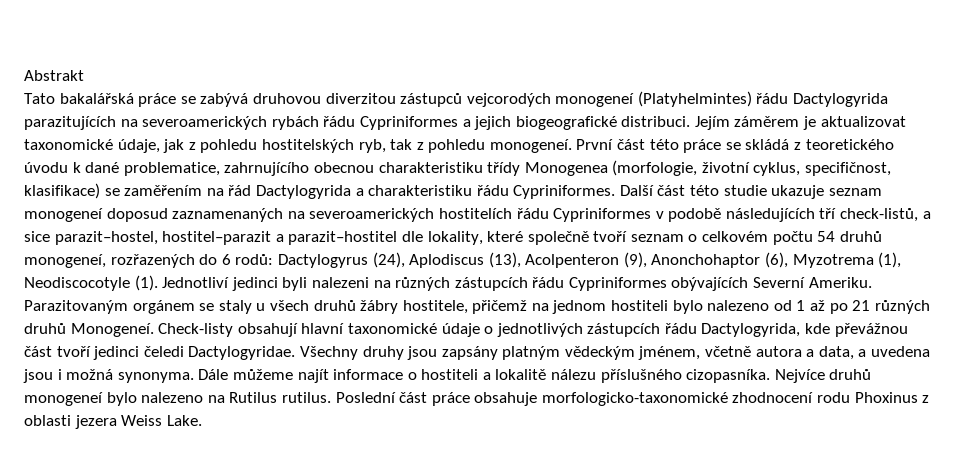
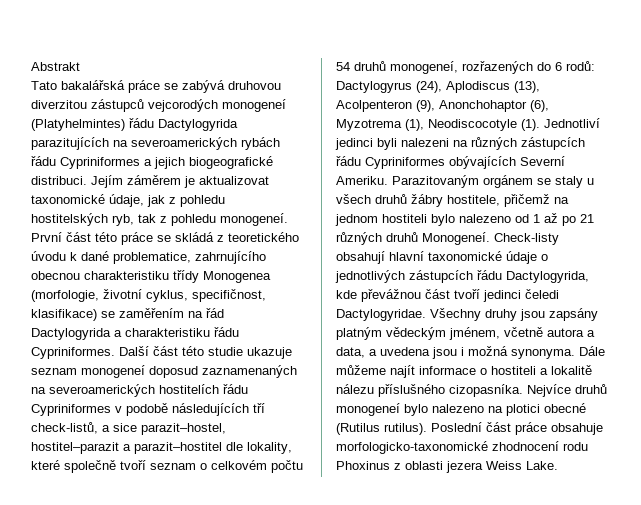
- Nejvíce druhů monogeneí bylo nalezeno na Rutilus rutilus.
+ Nejvíce druhů monogeneí bylo nalezeno na plotici obecné (Rutilus rutilus).

